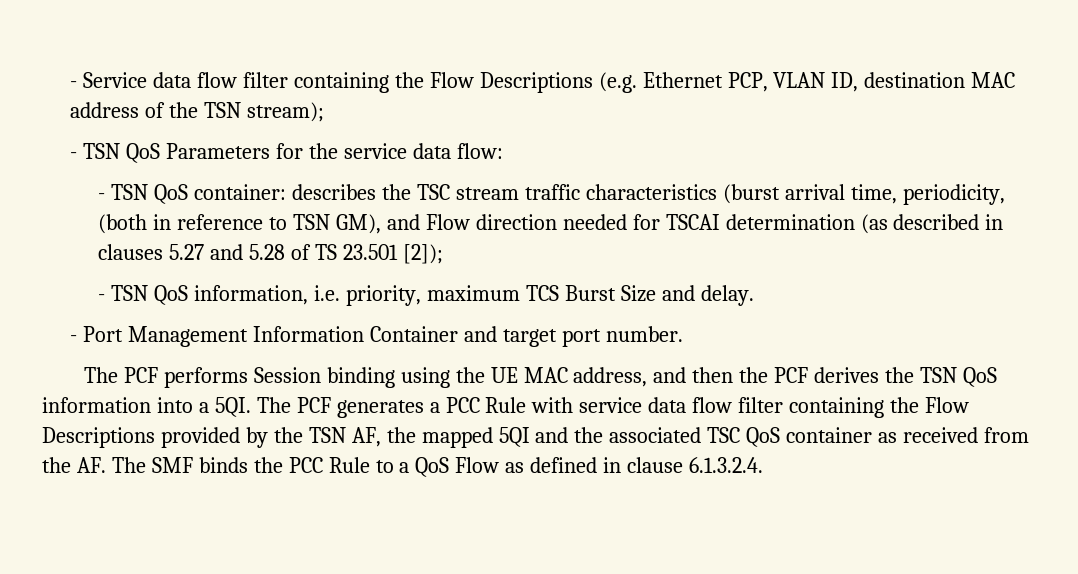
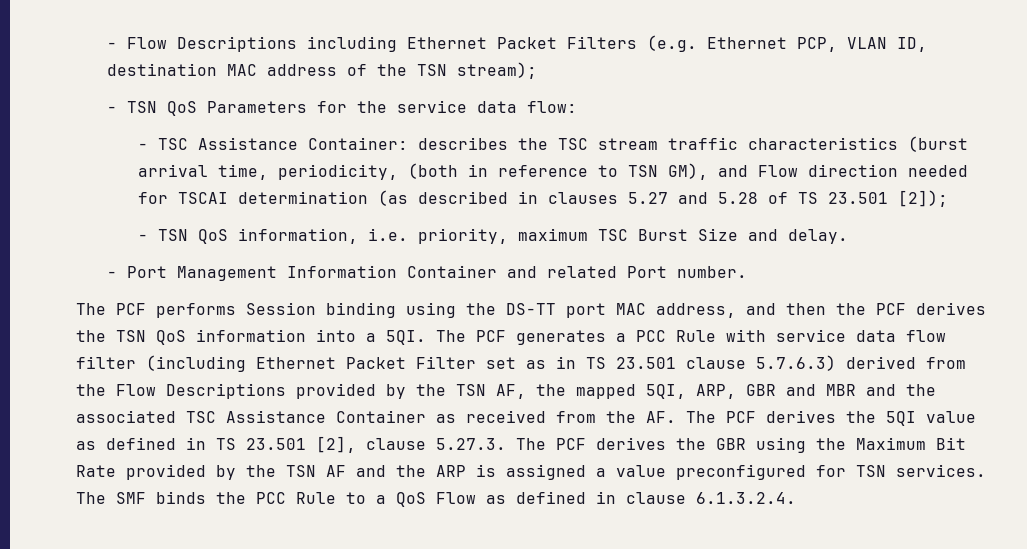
- - Service data flow filter containing the Flow Descriptions (e.g. Ethernet PCP, VLAN ID, destination MAC address of the TSN stream);
+ - Flow Descriptions including Ethernet Packet Filters (e.g. Ethernet PCP, VLAN ID, destination MAC address of the TSN stream);
- - TSN QoS container: describes the TSC stream traffic characteristics (burst arrival time, periodicity, (both in reference to TSN GM), and Flow direction needed for TSCAI determination (as described in clauses 5.27 and 5.28 of TS 23.501 [2]);
+ - TSC Assistance Container: describes the TSC stream traffic characteristics (burst arrival time, periodicity, (both in reference to TSN GM), and Flow direction needed for TSCAI determination (as described in clauses 5.27 and 5.28 of TS 23.501 [2]);
- - TSN QoS information, i.e. priority, maximum TCS Burst Size and delay.
+ - TSN QoS information, i.e. priority, maximum TSC Burst Size and delay.
- - Port Management Information Container and target port number.
+ - Port Management Information Container and related Port number.
- The PCF performs Session binding using the UE MAC address, and then the PCF derives the TSN QoS information into a 5QI.
+ The PCF performs Session binding using the DS-TT port MAC address, and then the PCF derives the TSN QoS information into a 5QI.
- The PCF generates a PCC Rule with service data flow filter containing the Flow Descriptions provided by the TSN AF, the mapped 5QI and the associated TSC QoS container as received from the AF. The SMF binds the PCC Rule to a QoS Flow as defined in clause 6.1.3.2.4.
+ The PCF generates a PCC Rule with service data flow filter (including Ethernet Packet Filter set as in TS 23.501 clause 5.7.6.3) derived from the Flow Descriptions provided by the TSN AF, the mapped 5QI, ARP, GBR and MBR and the associated TSC Assistance Container as received from the AF. The PCF derives the 5QI value as defined in TS 23.501 [2], clause 5.27.3. The PCF derives the GBR using the Maximum Bit Rate provided by the TSN AF and the ARP is assigned a value preconfigured for TSN services. The SMF binds the PCC Rule to a QoS Flow as defined in clause 6.1.3.2.4.

